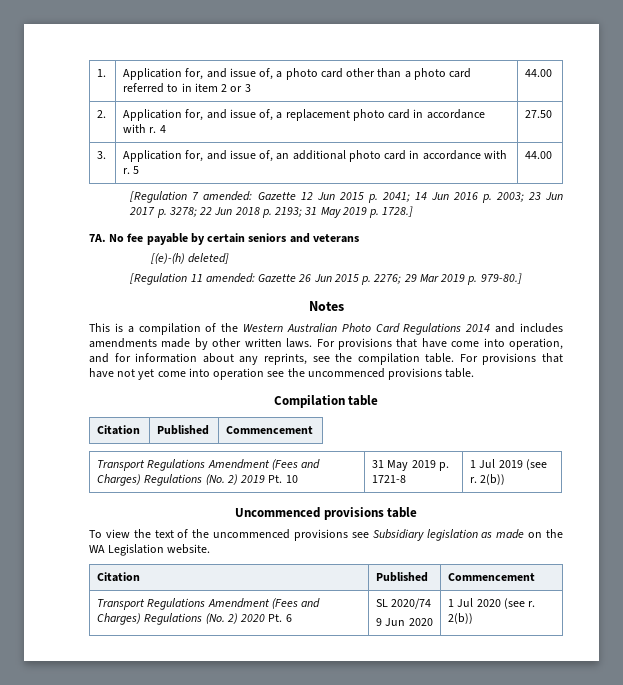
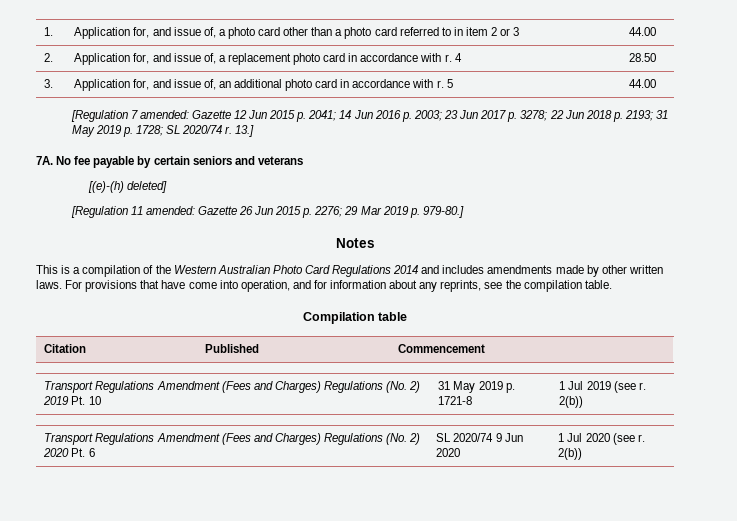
- 2. | Application for, and issue of, a replacement photo card in accordance with r. 4 | 27.50
+ 2. | Application for, and issue of, a replacement photo card in accordance with r. 4 | 28.50
- [Regulation 7 amended: Gazette 12 Jun 2015 p. 2041; 14 Jun 2016 p. 2003; 23 Jun 2017 p. 3278; 22 Jun 2018 p. 2193; 31 May 2019 p. 1728.]
+ [Regulation 7 amended: Gazette 12 Jun 2015 p. 2041; 14 Jun 2016 p. 2003; 23 Jun 2017 p. 3278; 22 Jun 2018 p. 2193; 31 May 2019 p. 1728; SL 2020/74 r. 13.]
- For provisions that have not yet come into operation see the uncommenced provisions table.
- Uncommenced provisions table
- To view the text of the uncommenced provisions see Subsidiary legislation as made on the WA Legislation website.
- Citation | Published | Commencement
- Transport Regulations Amendment (Fees and Charges) Regulations (No. 2) 2020 Pt. 6 | SL 2020/74
- 9 Jun 2020 | 1 Jul 2020 (see r. 2(b))
+ Transport Regulations Amendment (Fees and Charges) Regulations (No. 2) 2020 Pt. 6 | SL 2020/74 9 Jun 2020 | 1 Jul 2020 (see r. 2(b))

